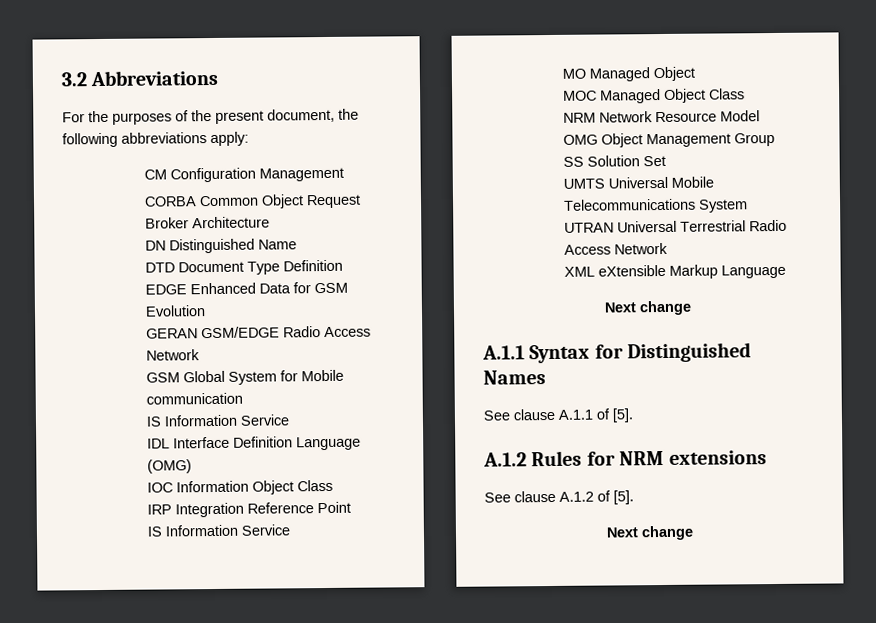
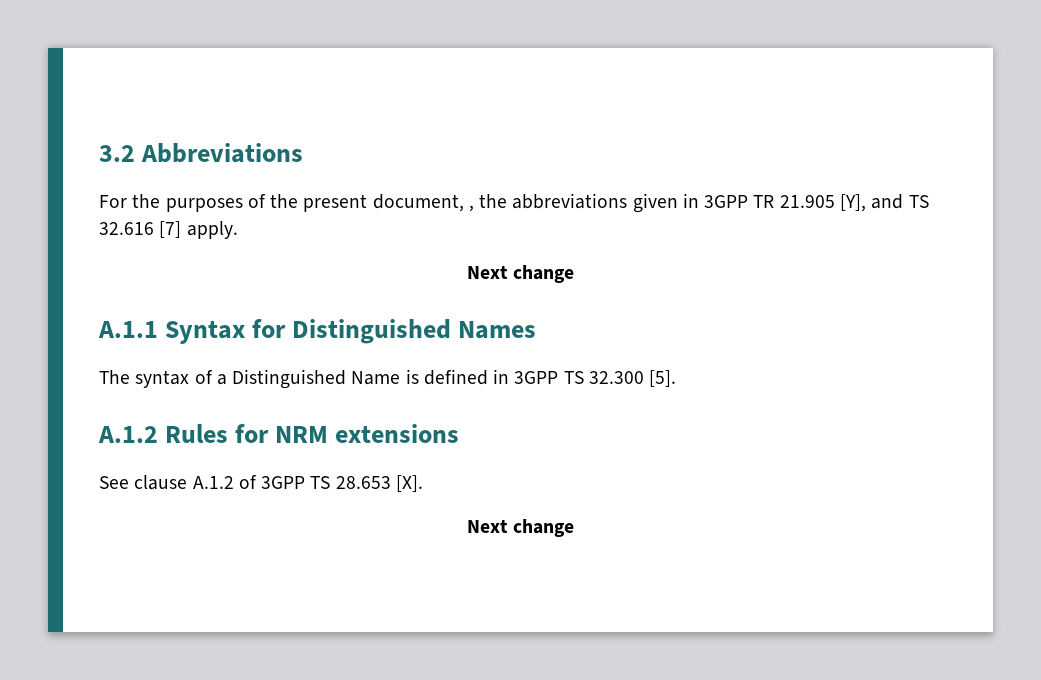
- For the purposes of the present document, the following abbreviations apply:
- CM Configuration Management
- CORBA Common Object Request Broker Architecture
- DN Distinguished Name
- DTD Document Type Definition
- EDGE Enhanced Data for GSM Evolution
- GERAN GSM/EDGE Radio Access Network
- GSM Global System for Mobile communication
- IS Information Service
- IDL Interface Definition Language (OMG)
- IOC Information Object Class
- IRP Integration Reference Point
- IS Information Service
- MO Managed Object
- MOC Managed Object Class
- NRM Network Resource Model
- OMG Object Management Group
- SS Solution Set
- UMTS Universal Mobile Telecommunications System
- UTRAN Universal Terrestrial Radio Access Network
- XML eXtensible Markup Language
+ For the purposes of the present document, , the abbreviations given in 3GPP TR 21.905 [Y], and TS 32.616 [7] apply.
- See clause A.1.1 of [5].
+ The syntax of a Distinguished Name is defined in 3GPP TS 32.300 [5].
- See clause A.1.2 of [5].
+ See clause A.1.2 of 3GPP TS 28.653 [X].

